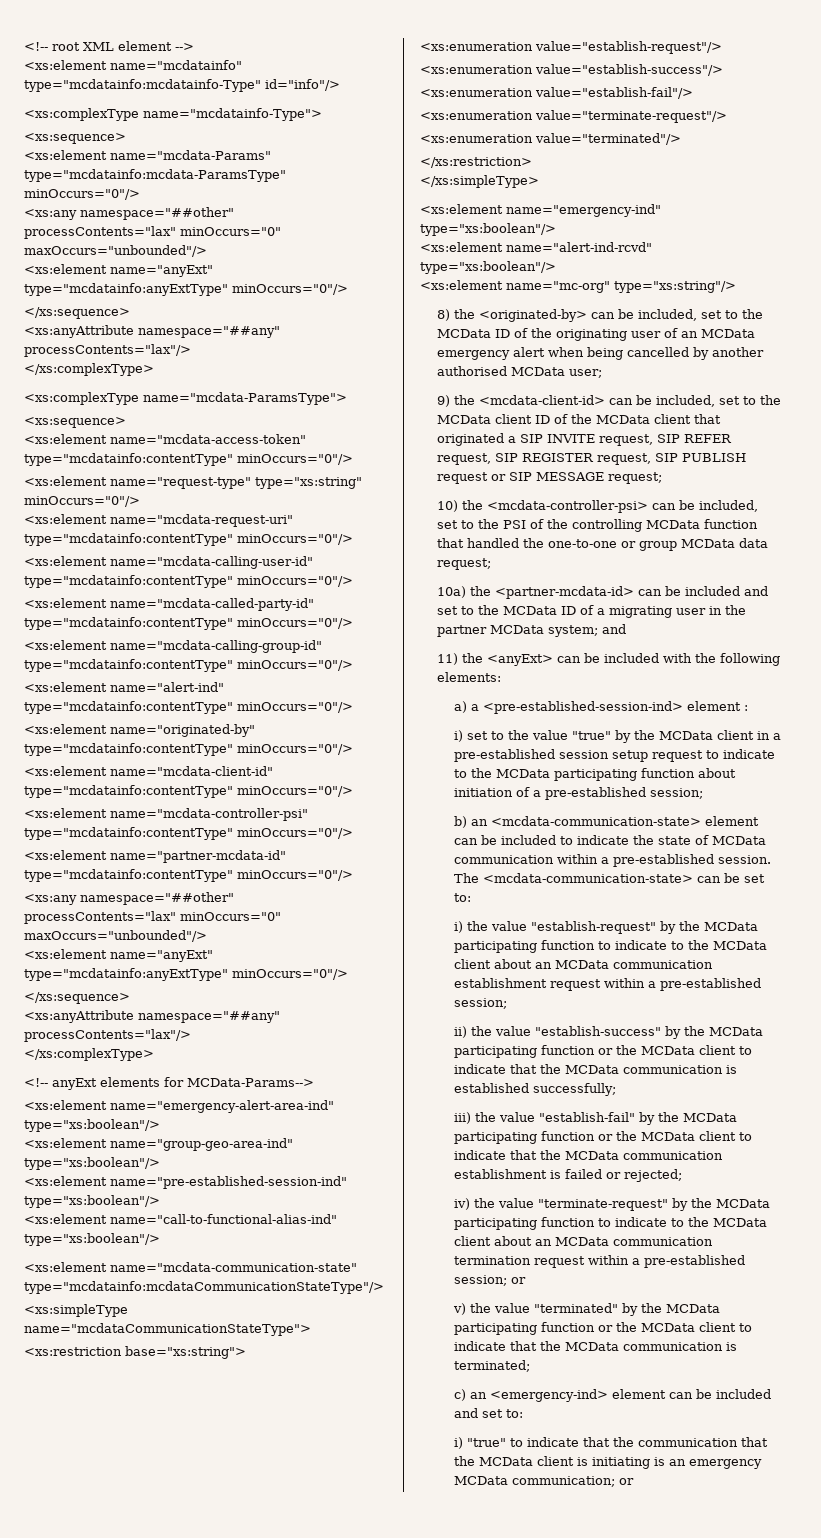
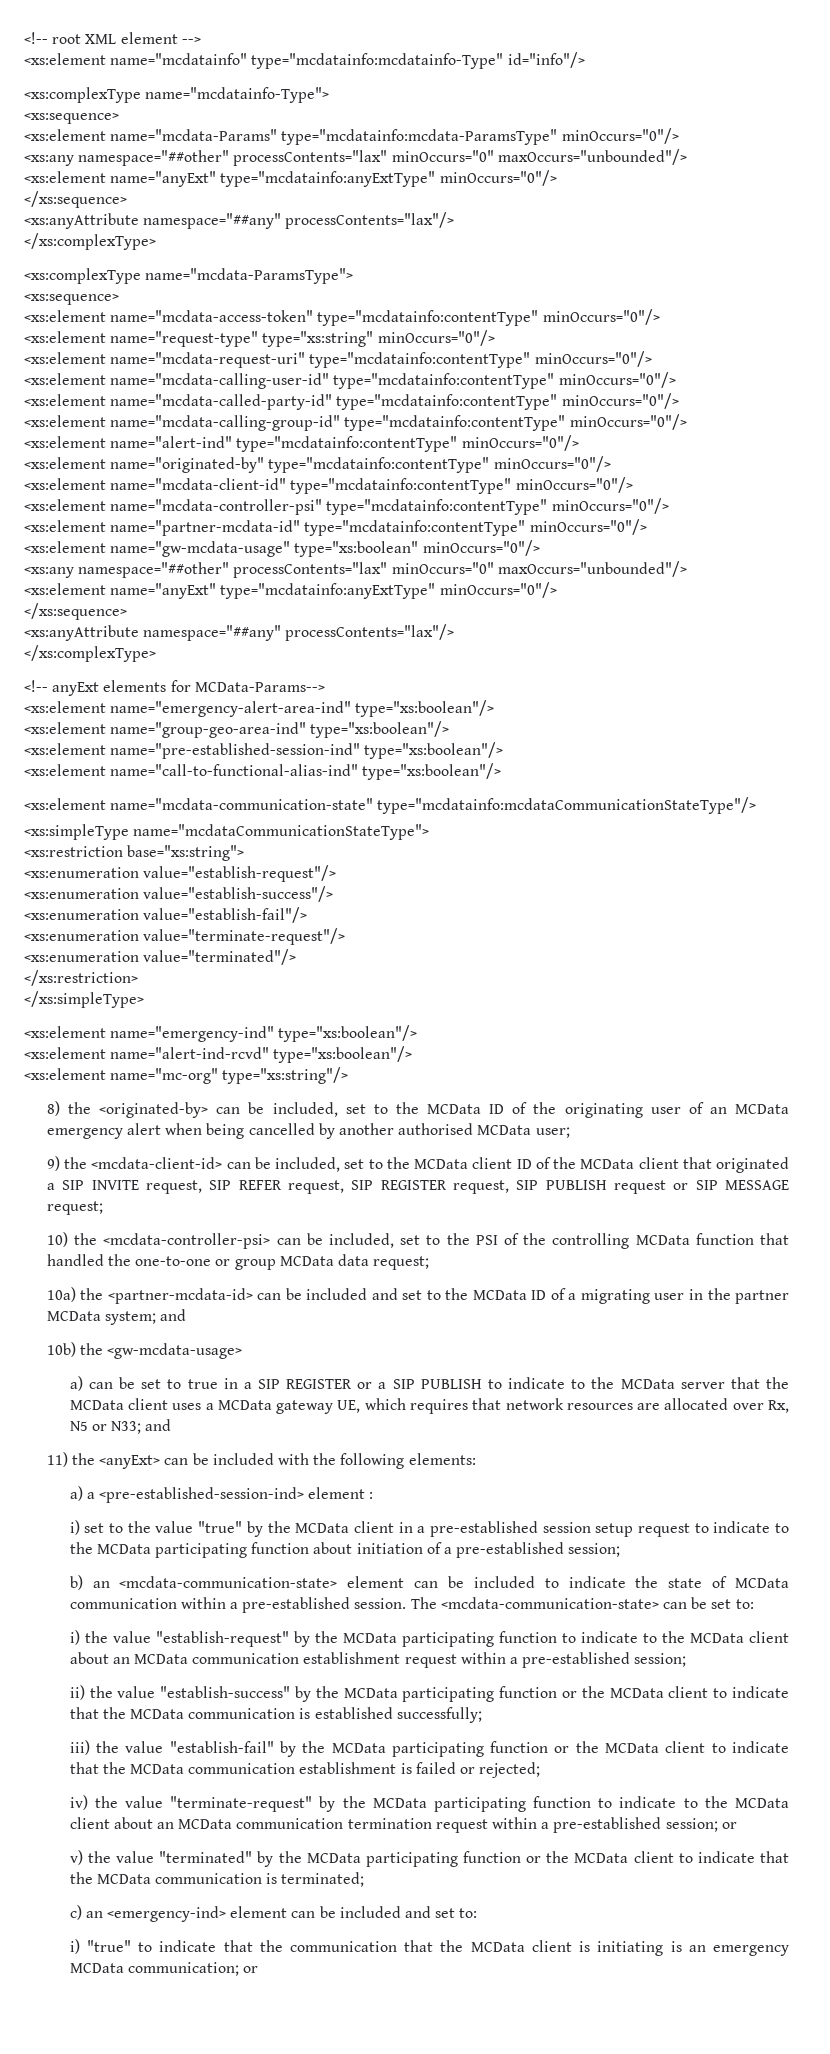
+ <xs:element name="gw-mcdata-usage" type="xs:boolean" minOccurs="0"/>
+ 10b) the <gw-mcdata-usage>
+ a) can be set to true in a SIP REGISTER or a SIP PUBLISH to indicate to the MCData server that the MCData client uses a MCData gateway UE, which requires that network resources are allocated over Rx, N5 or N33; and

